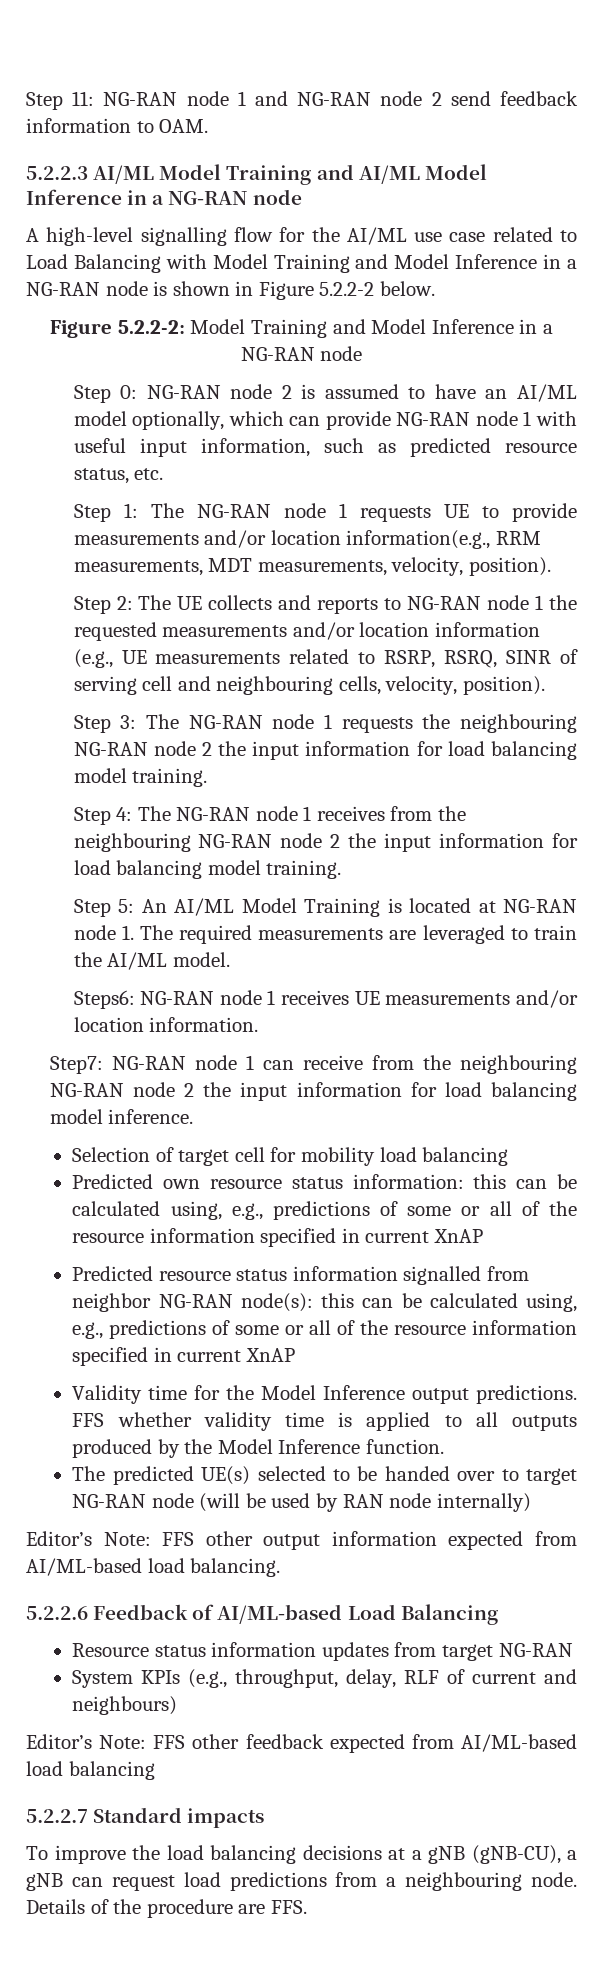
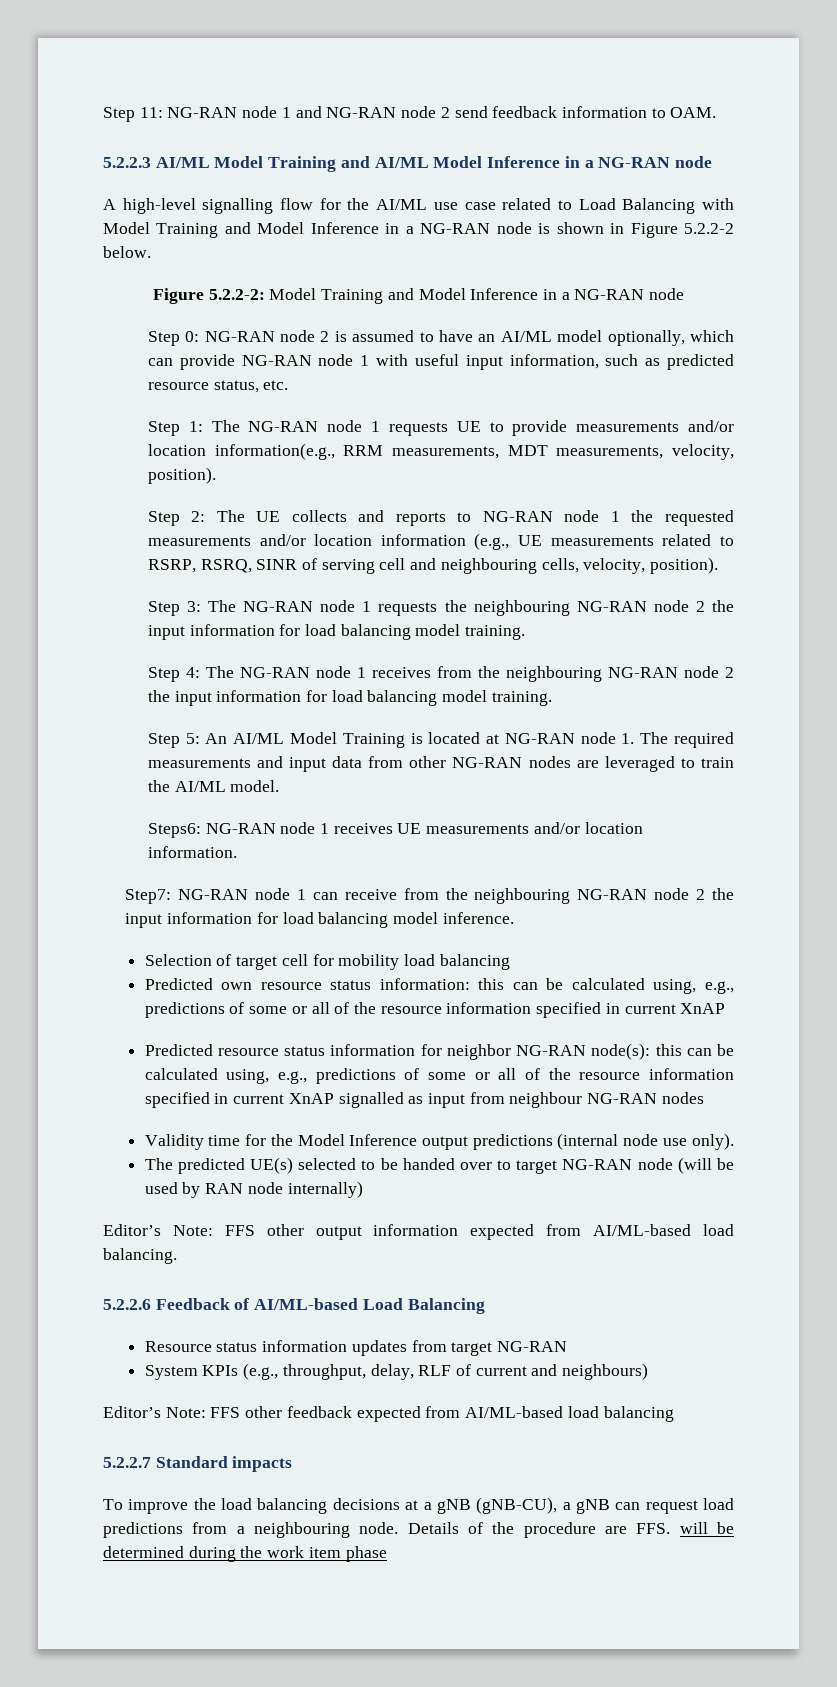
- Step 5: An AI/ML Model Training is located at NG-RAN node 1. The required measurements are leveraged to train the AI/ML model.
+ Step 5: An AI/ML Model Training is located at NG-RAN node 1. The required measurements and input data from other NG-RAN nodes are leveraged to train the AI/ML model.
- Predicted resource status information signalled from neighbor NG-RAN node(s): this can be calculated using, e.g., predictions of some or all of the resource information specified in current XnAP
+ Predicted resource status information for neighbor NG-RAN node(s): this can be calculated using, e.g., predictions of some or all of the resource information specified in current XnAP signalled as input from neighbour NG-RAN nodes
- Validity time for the Model Inference output predictions. FFS whether validity time is applied to all outputs produced by the Model Inference function.
+ Validity time for the Model Inference output predictions (internal node use only).
- Details of the procedure are FFS.
+ Details of the procedure are FFS. will be determined during the work item phase

